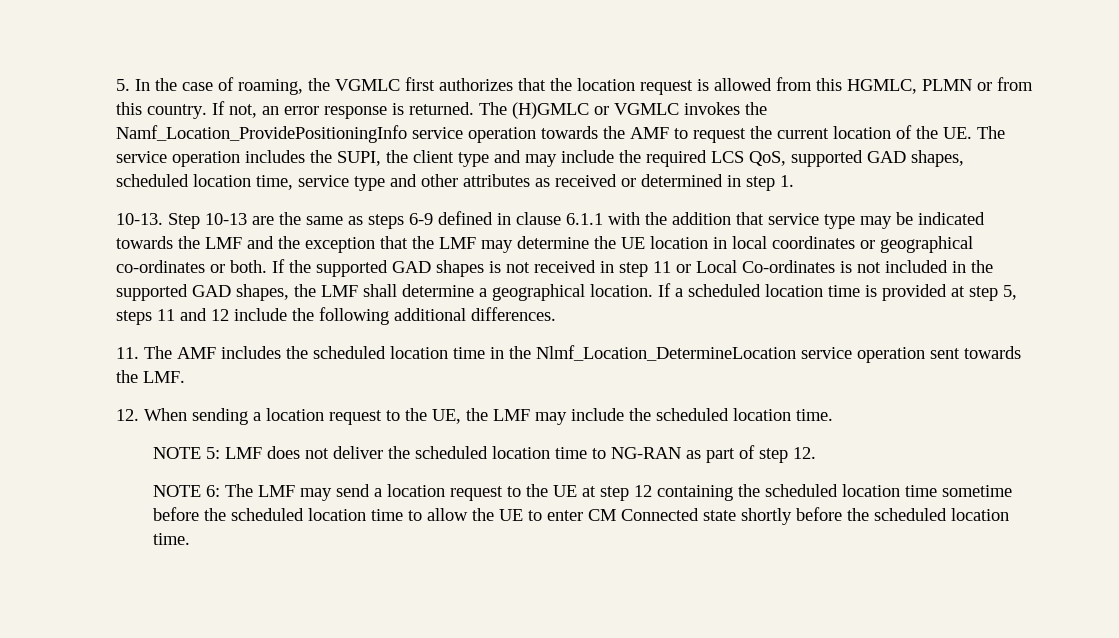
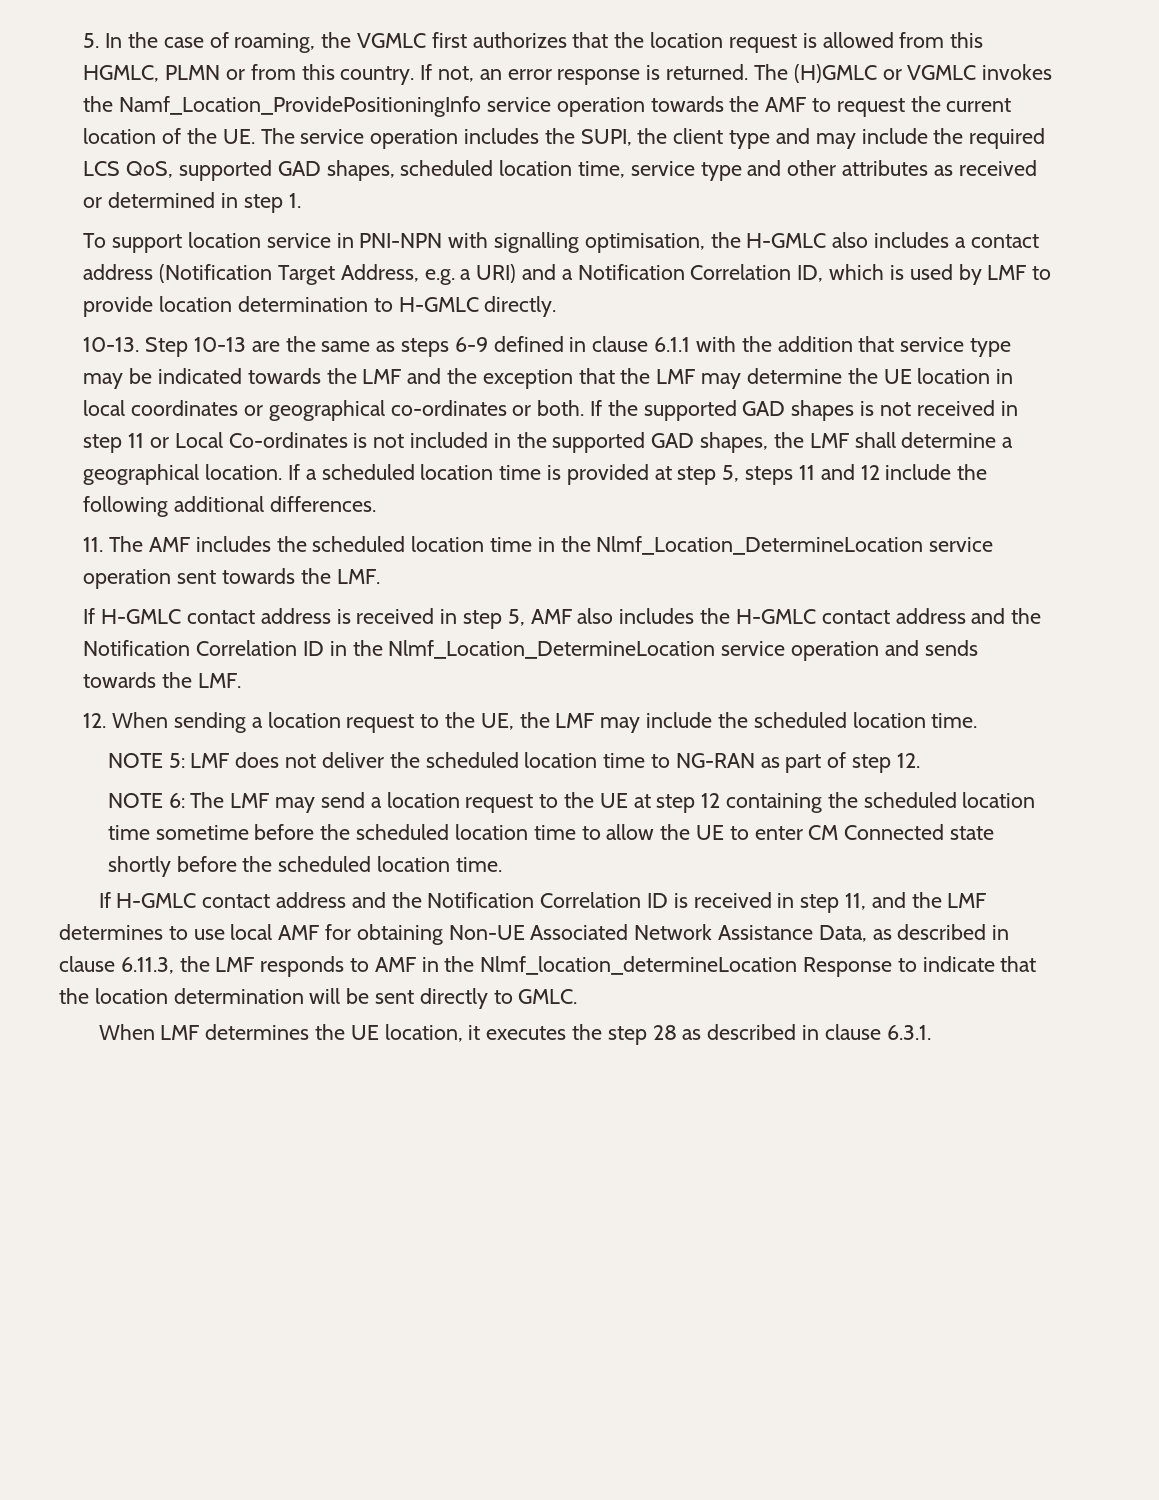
+ To support location service in PNI-NPN with signalling optimisation, the H-GMLC also includes a contact address (Notification Target Address, e.g. a URI) and a Notification Correlation ID, which is used by LMF to provide location determination to H-GMLC directly.
+ If H-GMLC contact address is received in step 5, AMF also includes the H-GMLC contact address and the Notification Correlation ID in the Nlmf_Location_DetermineLocation service operation and sends towards the LMF.
+ If H-GMLC contact address and the Notification Correlation ID is received in step 11, and the LMF determines to use local AMF for obtaining Non-UE Associated Network Assistance Data, as described in clause 6.11.3, the LMF responds to AMF in the Nlmf_location_determineLocation Response to indicate that the location determination will be sent directly to GMLC.
+ When LMF determines the UE location, it executes the step 28 as described in clause 6.3.1.

